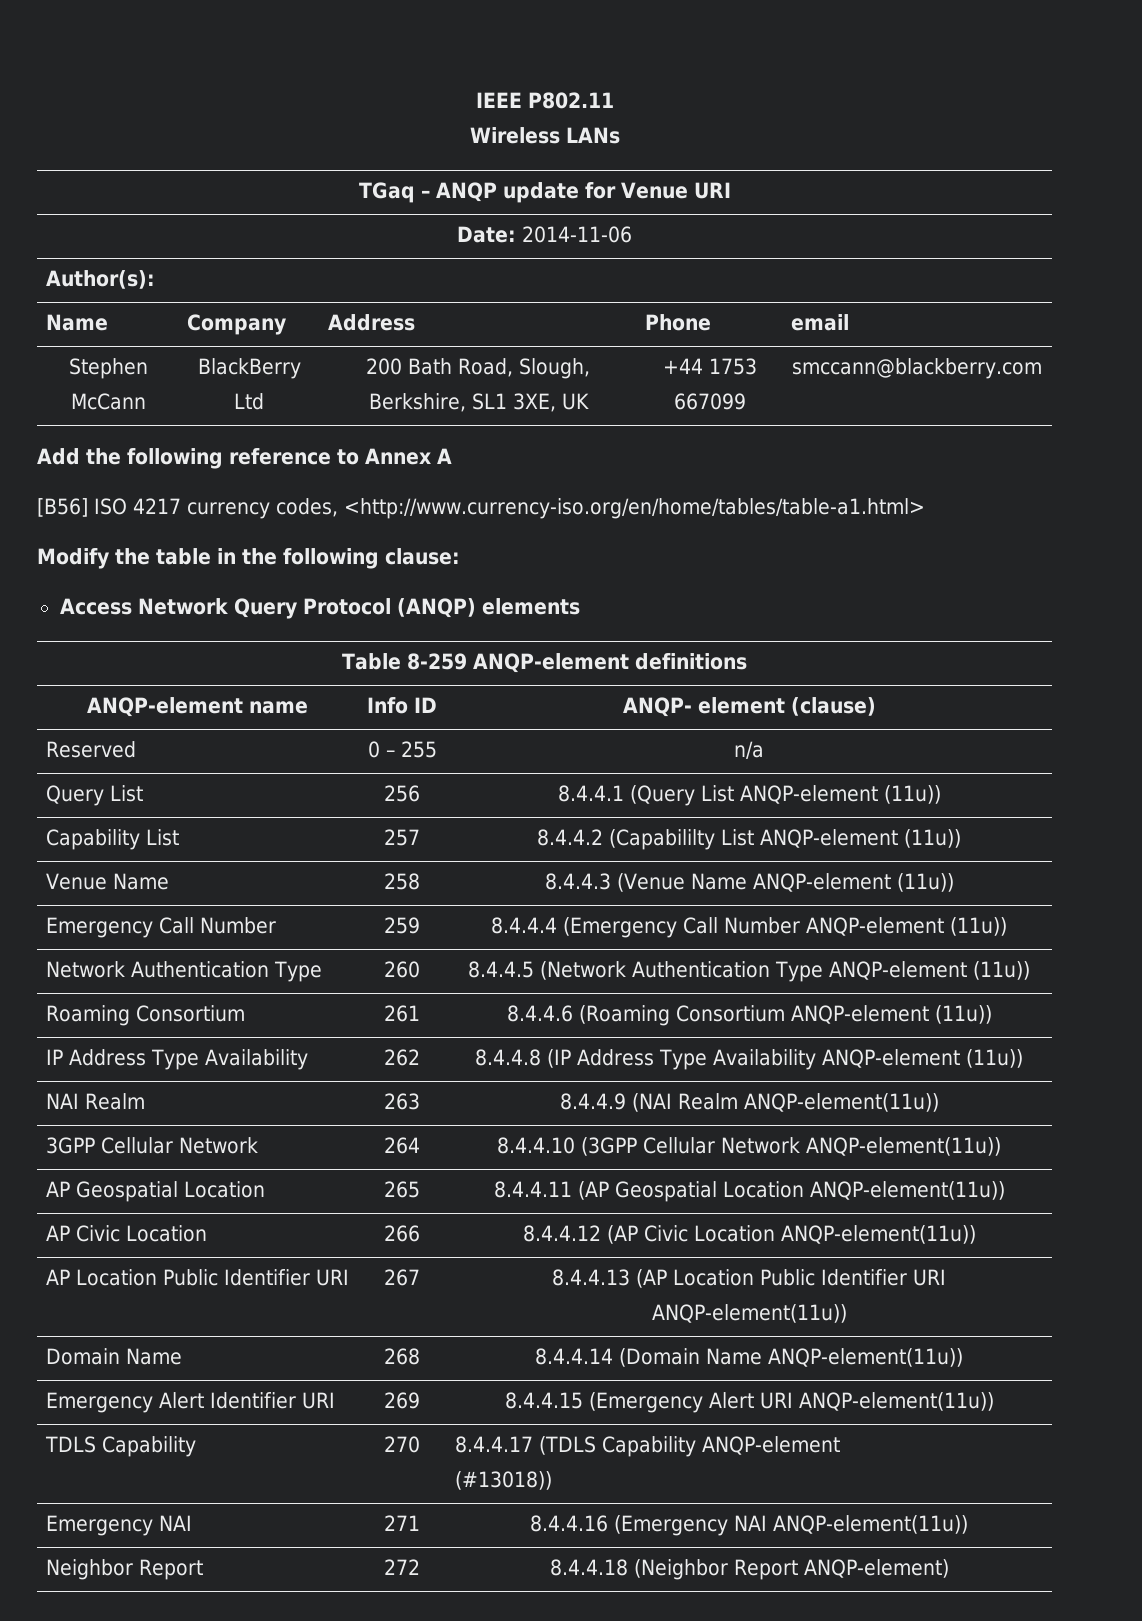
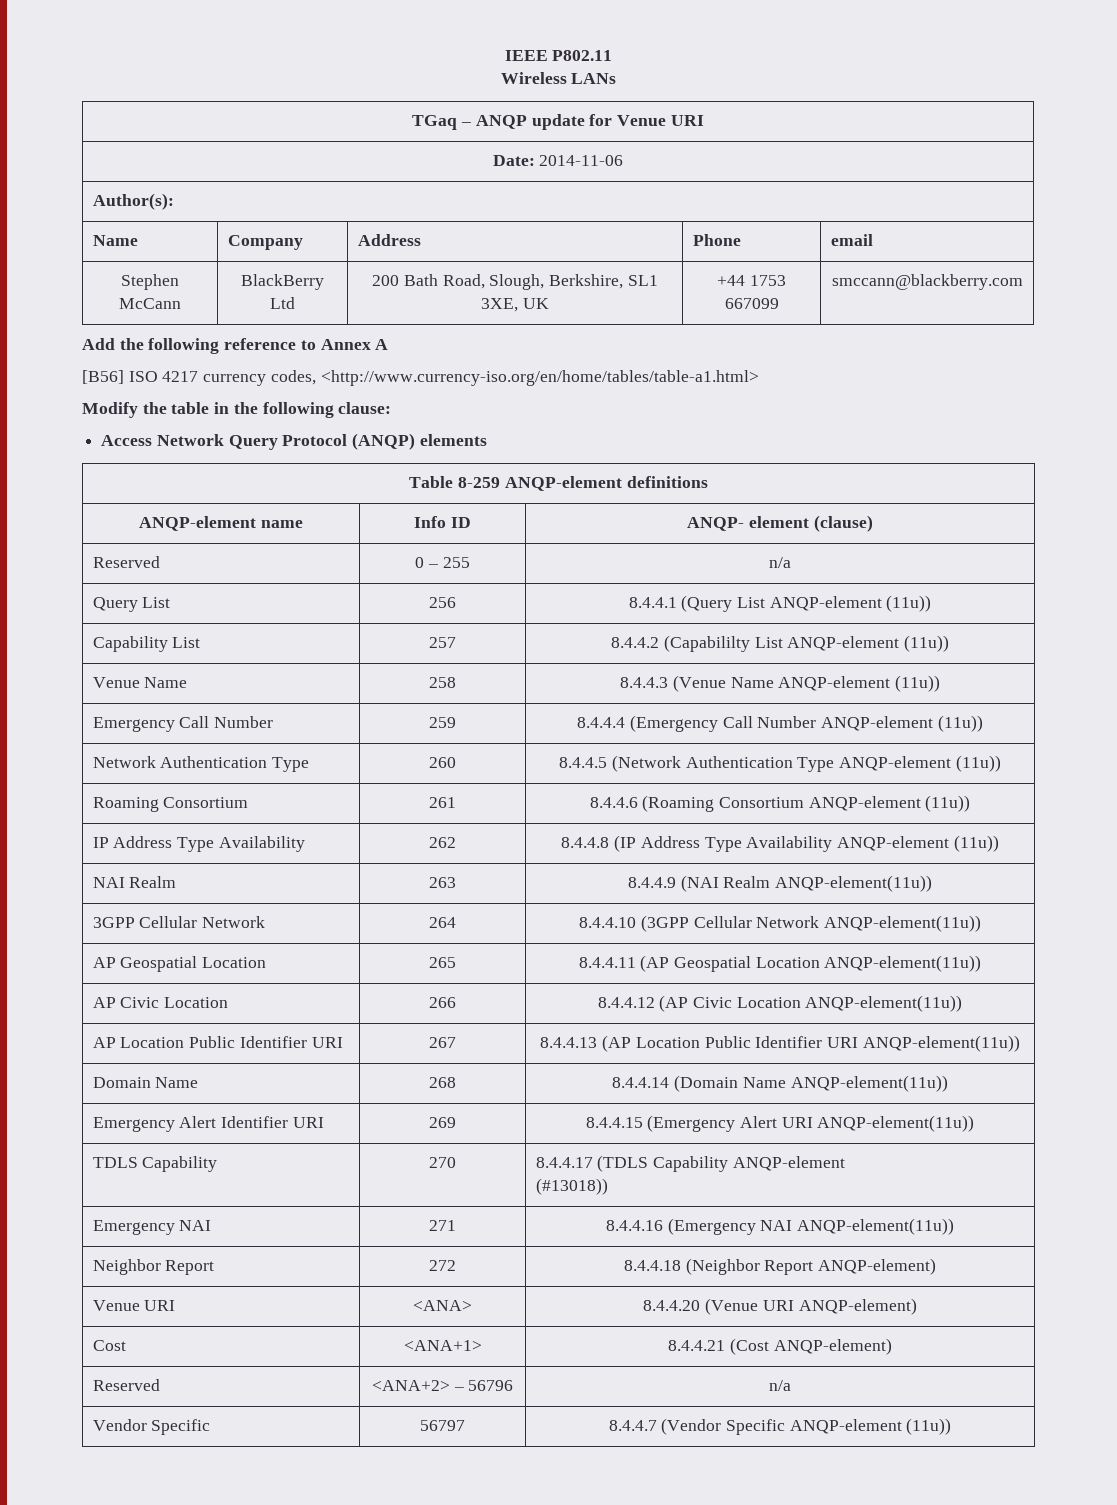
+ Venue URI | <ANA> | 8.4.4.20 (Venue URI ANQP-element)
+ Cost | <ANA+1> | 8.4.4.21 (Cost ANQP-element)
+ Reserved | <ANA+2> – 56796 | n/a
+ Vendor Specific | 56797 | 8.4.4.7 (Vendor Specific ANQP-element (11u))

